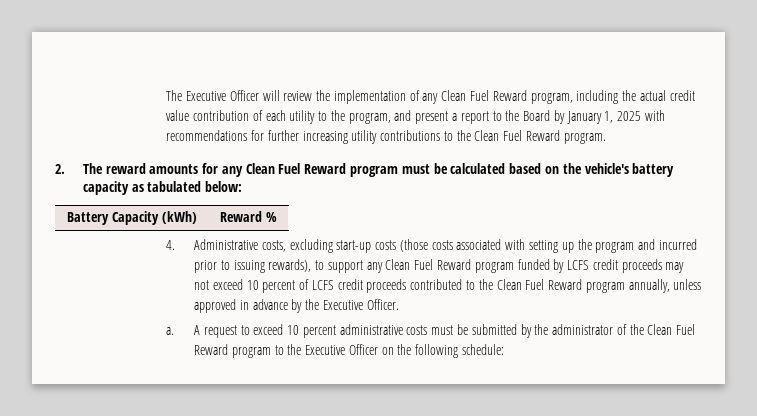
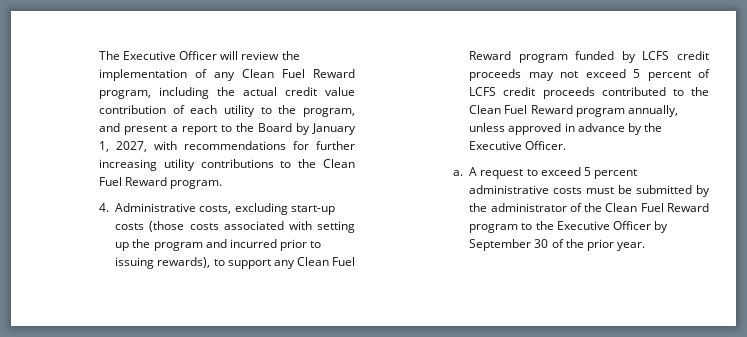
- The Executive Officer will review the implementation of any Clean Fuel Reward program, including the actual credit value contribution of each utility to the program, and present a report to the Board by January 1, 2025 with recommendations for further increasing utility contributions to the Clean Fuel Reward program.
+ The Executive Officer will review the implementation of any Clean Fuel Reward program, including the actual credit value contribution of each utility to the program, and present a report to the Board by January 1, 2027, with recommendations for further increasing utility contributions to the Clean Fuel Reward program.
- 2. The reward amounts for any Clean Fuel Reward program must be calculated based on the vehicle's battery capacity as tabulated below:
- Battery Capacity (kWh) | Reward %
- 4. Administrative costs, excluding start-up costs (those costs associated with setting up the program and incurred prior to issuing rewards), to support any Clean Fuel Reward program funded by LCFS credit proceeds may not exceed 10 percent of LCFS credit proceeds contributed to the Clean Fuel Reward program annually, unless approved in advance by the Executive Officer.
+ 4. Administrative costs, excluding start-up costs (those costs associated with setting up the program and incurred prior to issuing rewards), to support any Clean Fuel Reward program funded by LCFS credit proceeds may not exceed 5 percent of LCFS credit proceeds contributed to the Clean Fuel Reward program annually, unless approved in advance by the Executive Officer.
- A request to exceed 10 percent administrative costs must be submitted by the administrator of the Clean Fuel Reward program to the Executive Officer on the following schedule:
+ A request to exceed 5 percent administrative costs must be submitted by the administrator of the Clean Fuel Reward program to the Executive Officer by September 30 of the prior year.

